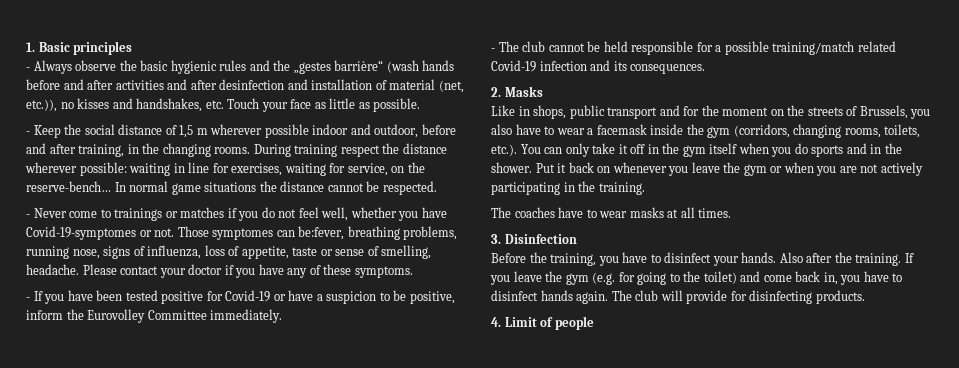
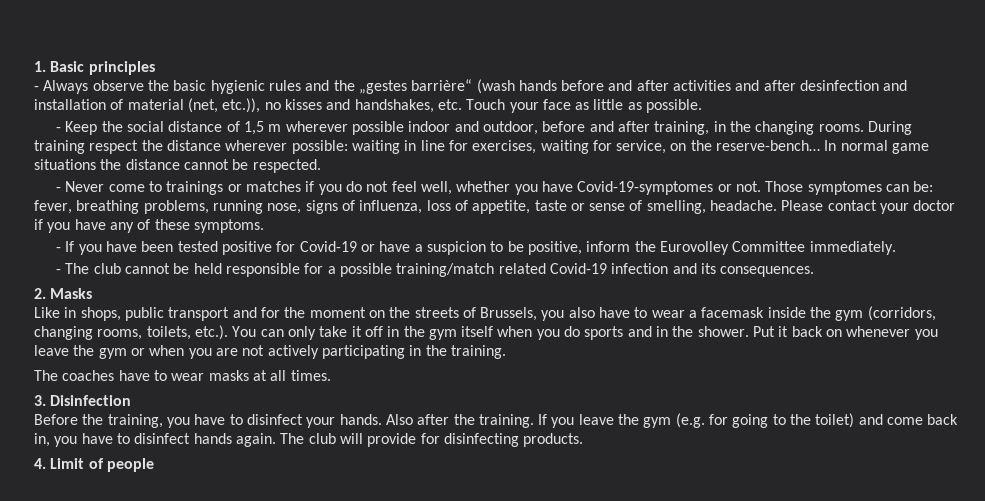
- Those symptomes can be:fever, breathing problems, running nose, signs of influenza, loss of appetite, taste or sense of smelling, headache.
+ Those symptomes can be: fever, breathing problems, running nose, signs of influenza, loss of appetite, taste or sense of smelling, headache.

